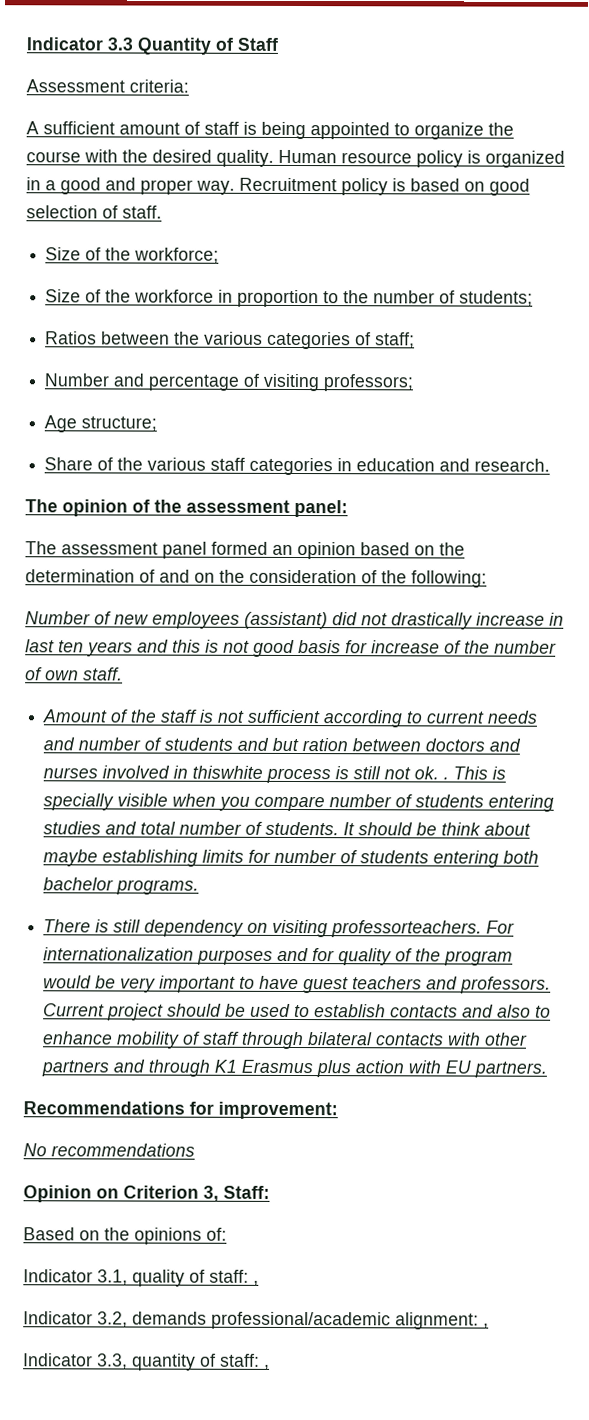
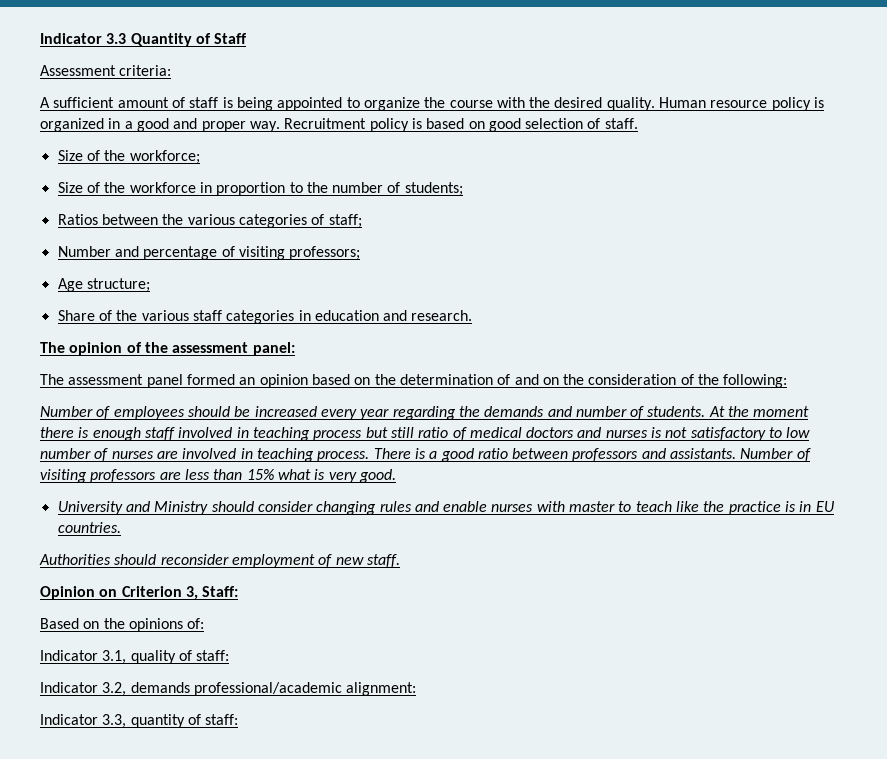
- Number of new employees (assistant) did not drastically increase in last ten years and this is not good basis for increase of the number of own staff.
- Amount of the staff is not sufficient according to current needs and number of students and but ration between doctors and nurses involved in thiswhite process is still not ok. . This is specially visible when you compare number of students entering studies and total number of students. It should be think about maybe establishing limits for number of students entering both bachelor programs.
- There is still dependency on visiting professorteachers. For internationalization purposes and for quality of the program would be very important to have guest teachers and professors. Current project should be used to establish contacts and also to enhance mobility of staff through bilateral contacts with other partners and through K1 Erasmus plus action with EU partners.
- Recommendations for improvement:
- No recommendations
+ Number of employees should be increased every year regarding the demands and number of students. At the moment there is enough staff involved in teaching process but still ratio of medical doctors and nurses is not satisfactory to low number of nurses are involved in teaching process. There is a good ratio between professors and assistants. Number of visiting professors are less than 15% what is very good.
+ University and Ministry should consider changing rules and enable nurses with master to teach like the practice is in EU countries.
+ Authorities should reconsider employment of new staff.
- Indicator 3.1, quality of staff: ,
+ Indicator 3.1, quality of staff:
- Indicator 3.2, demands professional/academic alignment: ,
+ Indicator 3.2, demands professional/academic alignment:
- Indicator 3.3, quantity of staff: ,
+ Indicator 3.3, quantity of staff:

